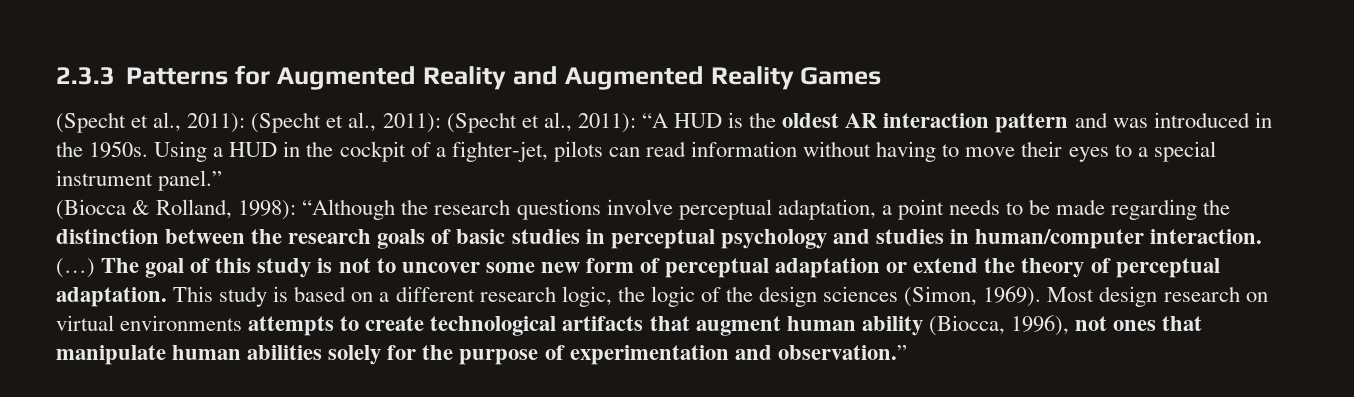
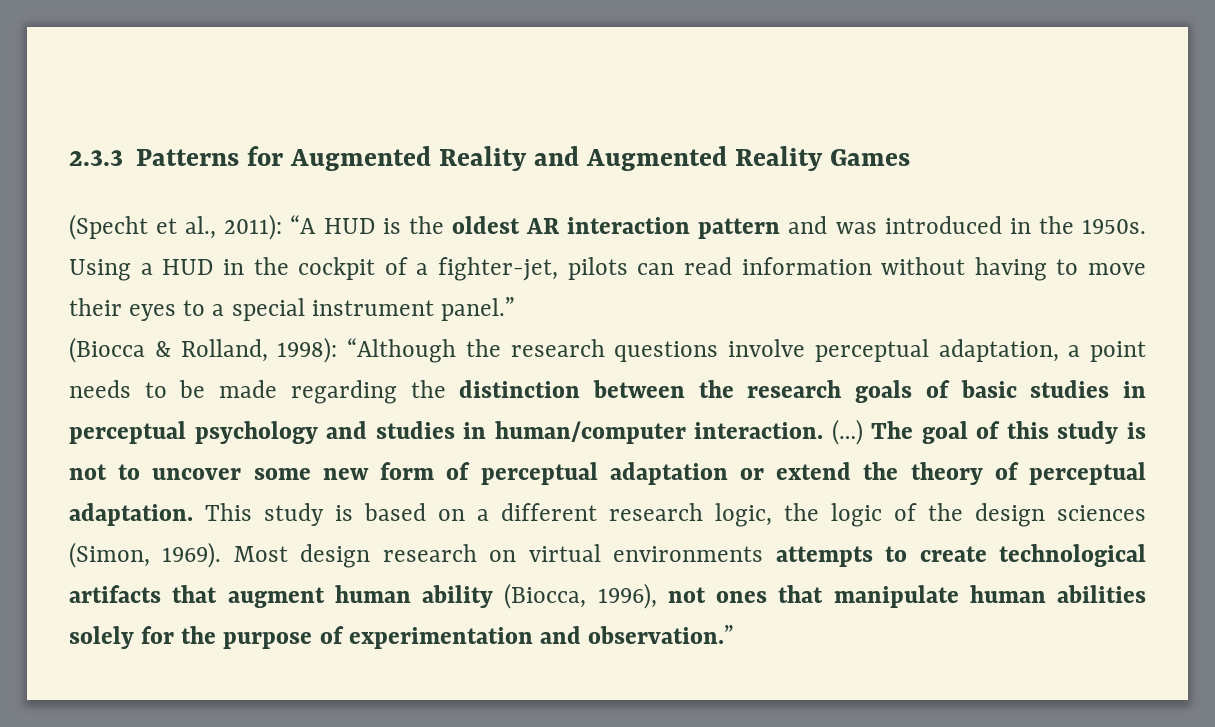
- (Specht et al., 2011): (Specht et al., 2011): (Specht et al., 2011): “A HUD is the oldest AR interaction pattern and was introduced in the 1950s.
+ (Specht et al., 2011): “A HUD is the oldest AR interaction pattern and was introduced in the 1950s.

